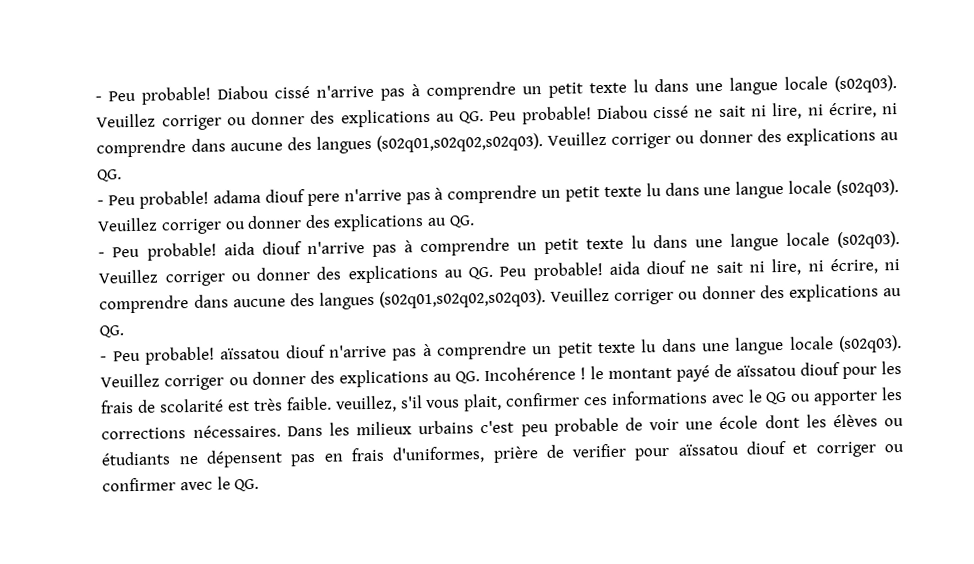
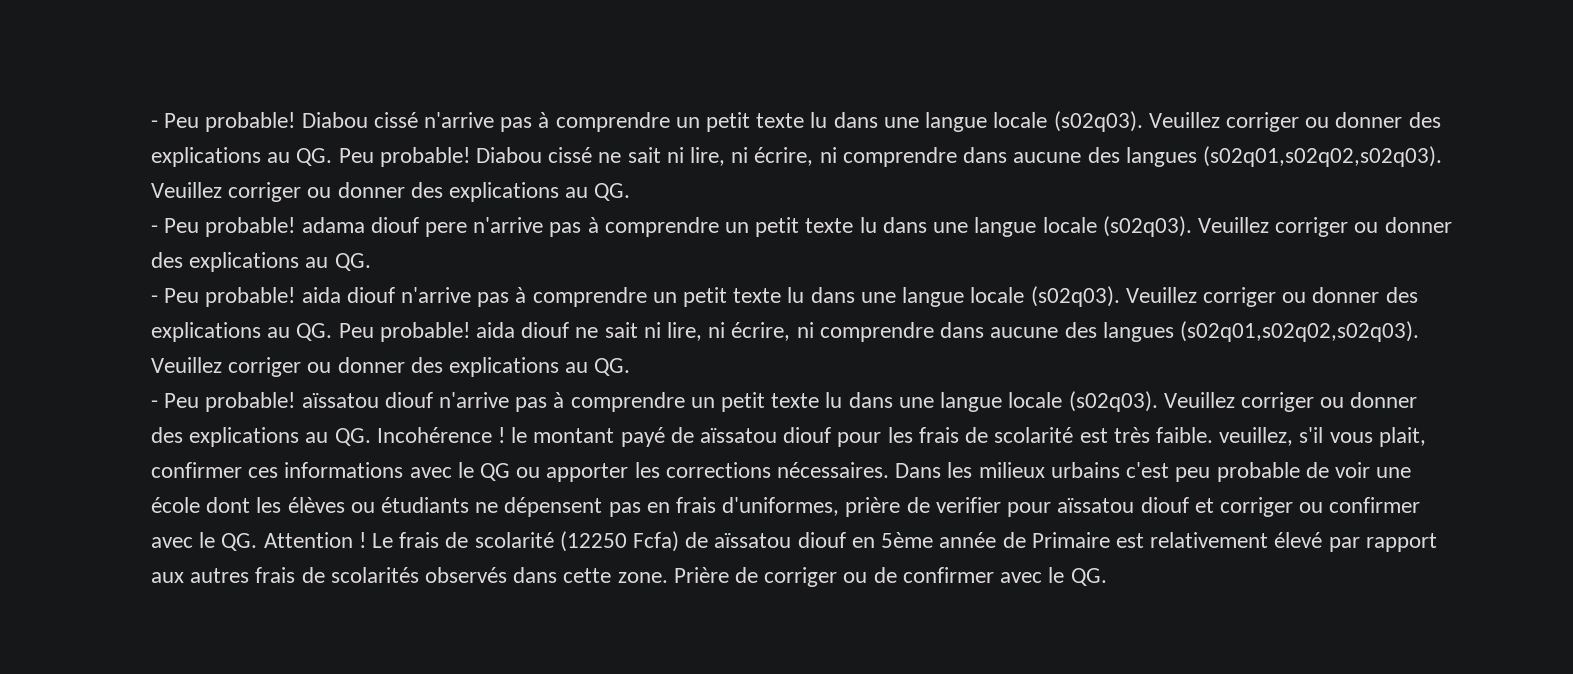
- Dans les milieux urbains c'est peu probable de voir une école dont les élèves ou étudiants ne dépensent pas en frais d'uniformes, prière de verifier pour aïssatou diouf et corriger ou confirmer avec le QG.
+ Dans les milieux urbains c'est peu probable de voir une école dont les élèves ou étudiants ne dépensent pas en frais d'uniformes, prière de verifier pour aïssatou diouf et corriger ou confirmer avec le QG. Attention ! Le frais de scolarité (12250 Fcfa) de aïssatou diouf en 5ème année de Primaire est relativement élevé par rapport aux autres frais de scolarités observés dans cette zone. Prière de corriger ou de confirmer avec le QG.

